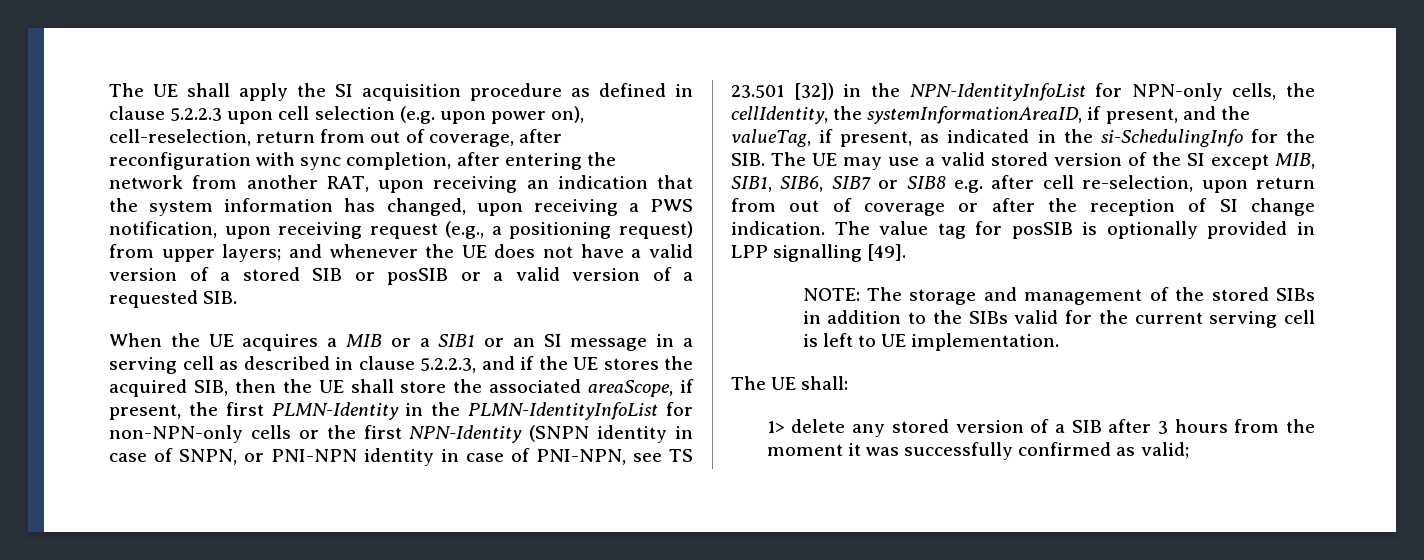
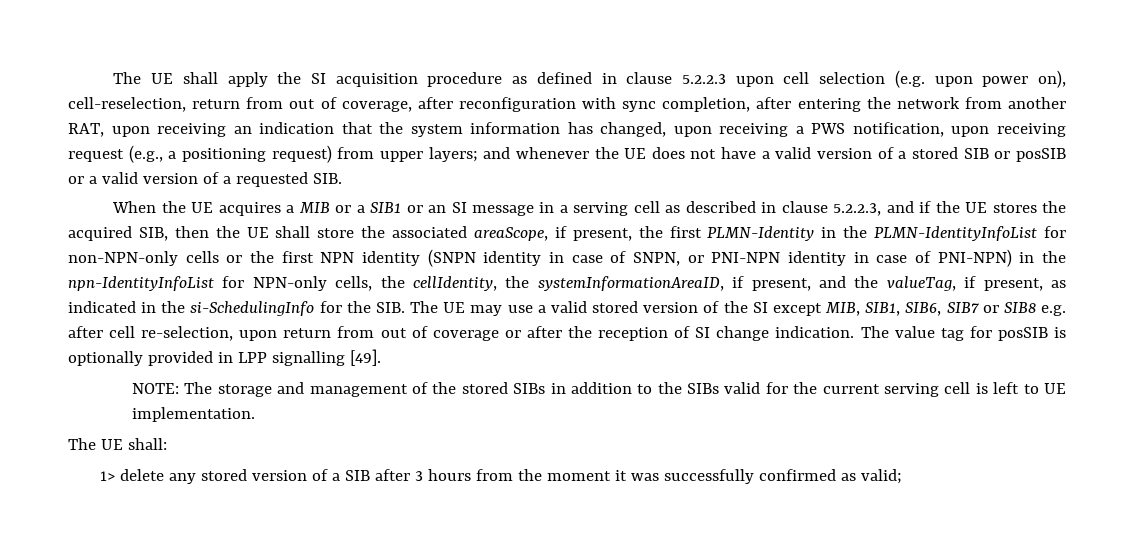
- When the UE acquires a MIB or a SIB1 or an SI message in a serving cell as described in clause 5.2.2.3, and if the UE stores the acquired SIB, then the UE shall store the associated areaScope, if present, the first PLMN-Identity in the PLMN-IdentityInfoList for non-NPN-only cells or the first NPN-Identity (SNPN identity in case of SNPN, or PNI-NPN identity in case of PNI-NPN, see TS 23.501 [32]) in the NPN-IdentityInfoList for NPN-only cells, the cellIdentity, the systemInformationAreaID, if present, and the valueTag, if present, as indicated in the si-SchedulingInfo for the SIB. The UE may use a valid stored version of the SI except MIB, SIB1, SIB6, SIB7 or SIB8 e.g. after cell re-selection, upon return from out of coverage or after the reception of SI change indication.
+ When the UE acquires a MIB or a SIB1 or an SI message in a serving cell as described in clause 5.2.2.3, and if the UE stores the acquired SIB, then the UE shall store the associated areaScope, if present, the first PLMN-Identity in the PLMN-IdentityInfoList for non-NPN-only cells or the first NPN identity (SNPN identity in case of SNPN, or PNI-NPN identity in case of PNI-NPN) in the npn-IdentityInfoList for NPN-only cells, the cellIdentity, the systemInformationAreaID, if present, and the valueTag, if present, as indicated in the si-SchedulingInfo for the SIB. The UE may use a valid stored version of the SI except MIB, SIB1, SIB6, SIB7 or SIB8 e.g. after cell re-selection, upon return from out of coverage or after the reception of SI change indication.

